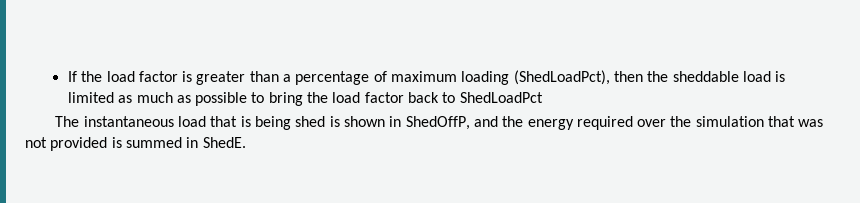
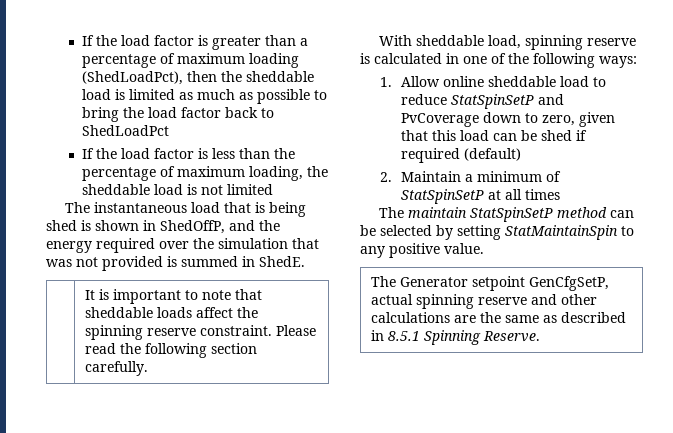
+ If the load factor is less than the percentage of maximum loading, the sheddable load is not limited
+ | It is important to note that sheddable loads affect the spinning reserve constraint. Please read the following section carefully.
+ With sheddable load, spinning reserve is calculated in one of the following ways:
+ 1. Allow online sheddable load to reduce StatSpinSetP and PvCoverage down to zero, given that this load can be shed if required (default)
+ 2. Maintain a minimum of StatSpinSetP at all times
+ The maintain StatSpinSetP method can be selected by setting StatMaintainSpin to any positive value.
+ The Generator setpoint GenCfgSetP, actual spinning reserve and other calculations are the same as described in 8.5.1 Spinning Reserve.

